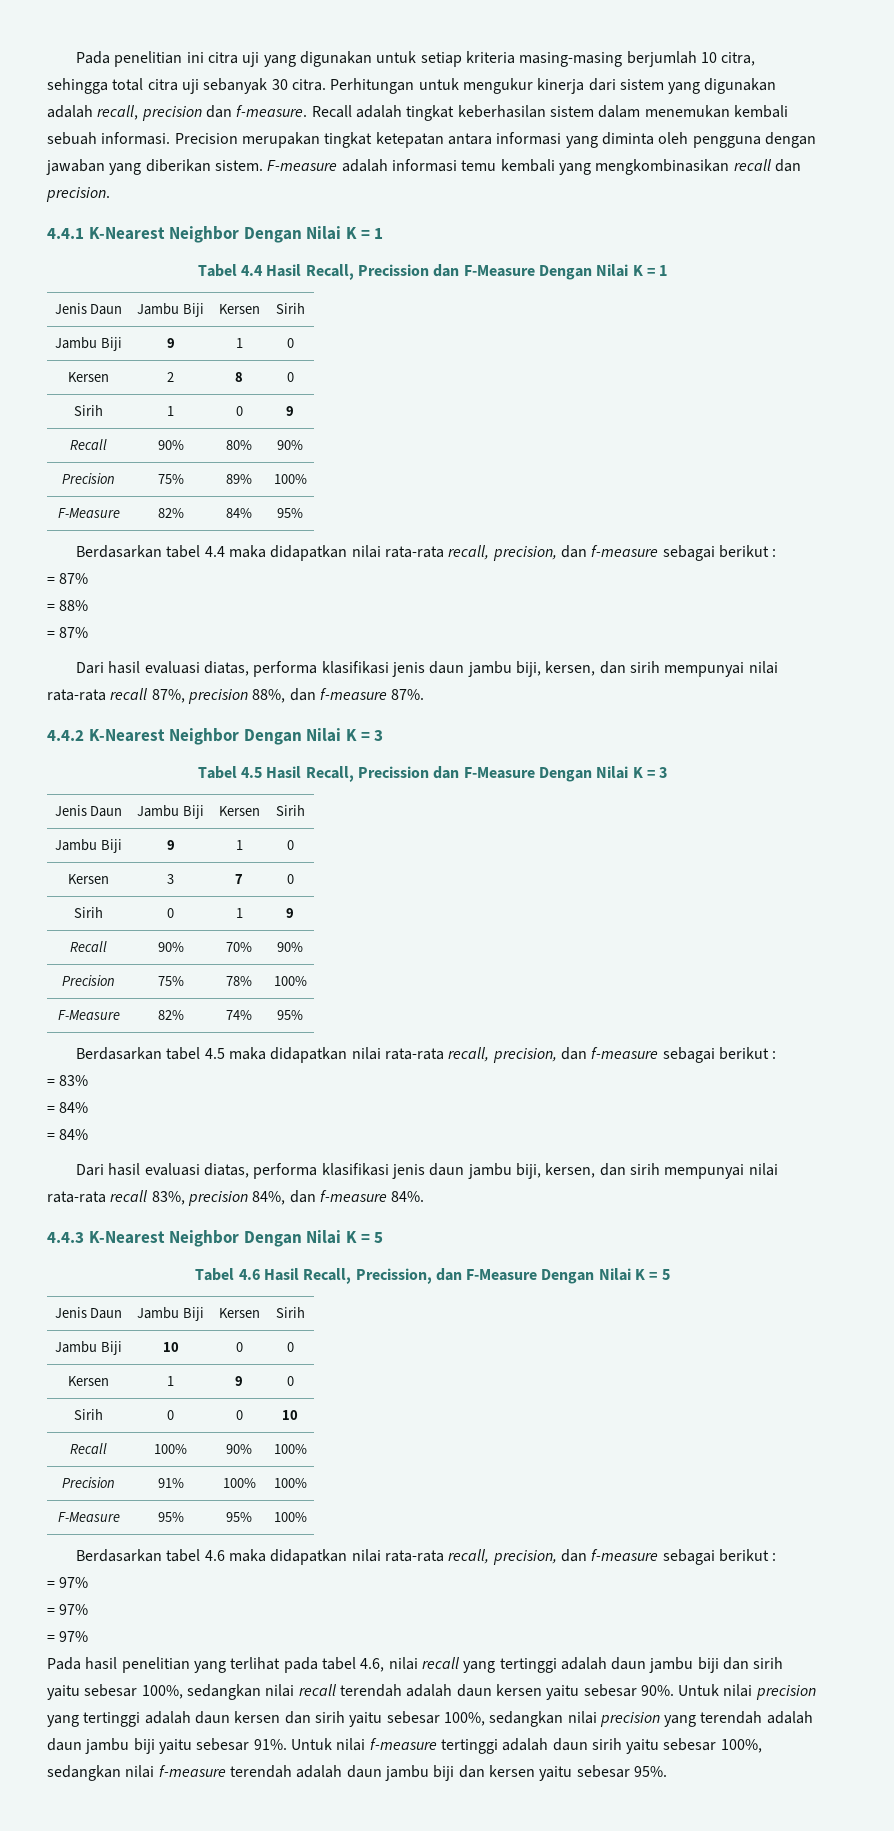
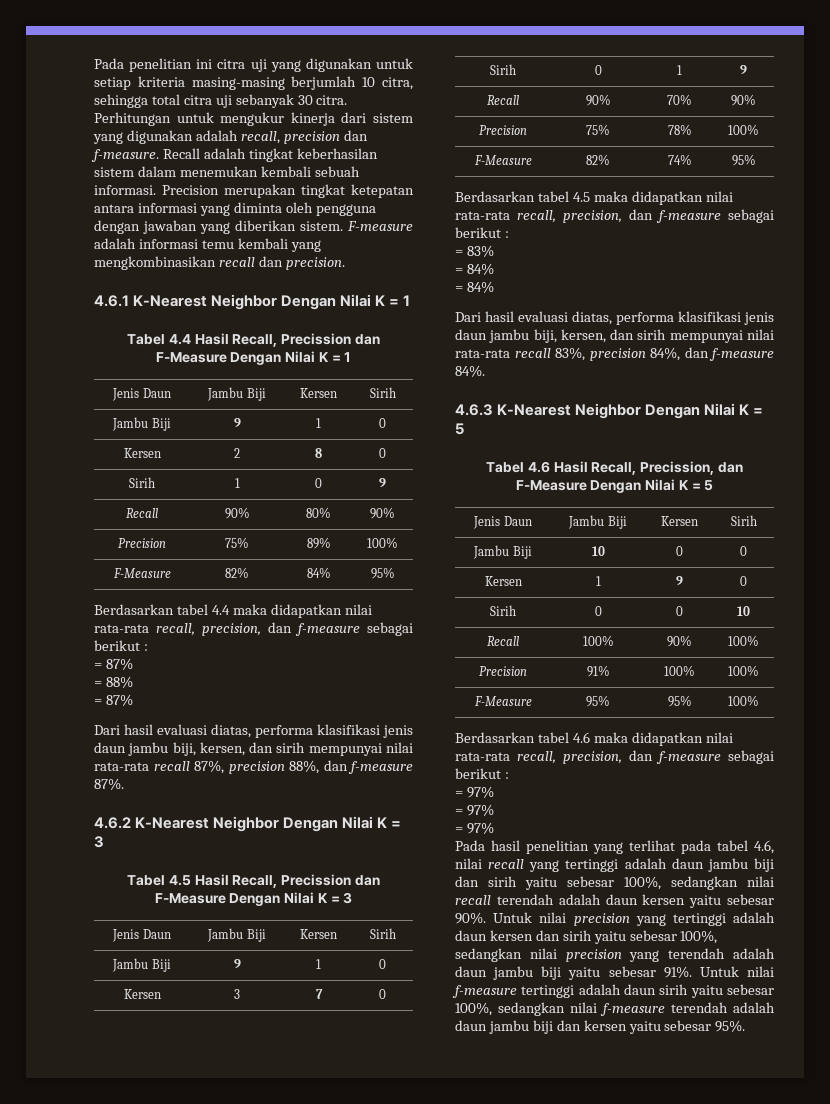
- 4.4.1 K-Nearest Neighbor Dengan Nilai K = 1
+ 4.6.1 K-Nearest Neighbor Dengan Nilai K = 1
- 4.4.2 K-Nearest Neighbor Dengan Nilai K = 3
+ 4.6.2 K-Nearest Neighbor Dengan Nilai K = 3
- 4.4.3 K-Nearest Neighbor Dengan Nilai K = 5
+ 4.6.3 K-Nearest Neighbor Dengan Nilai K = 5

